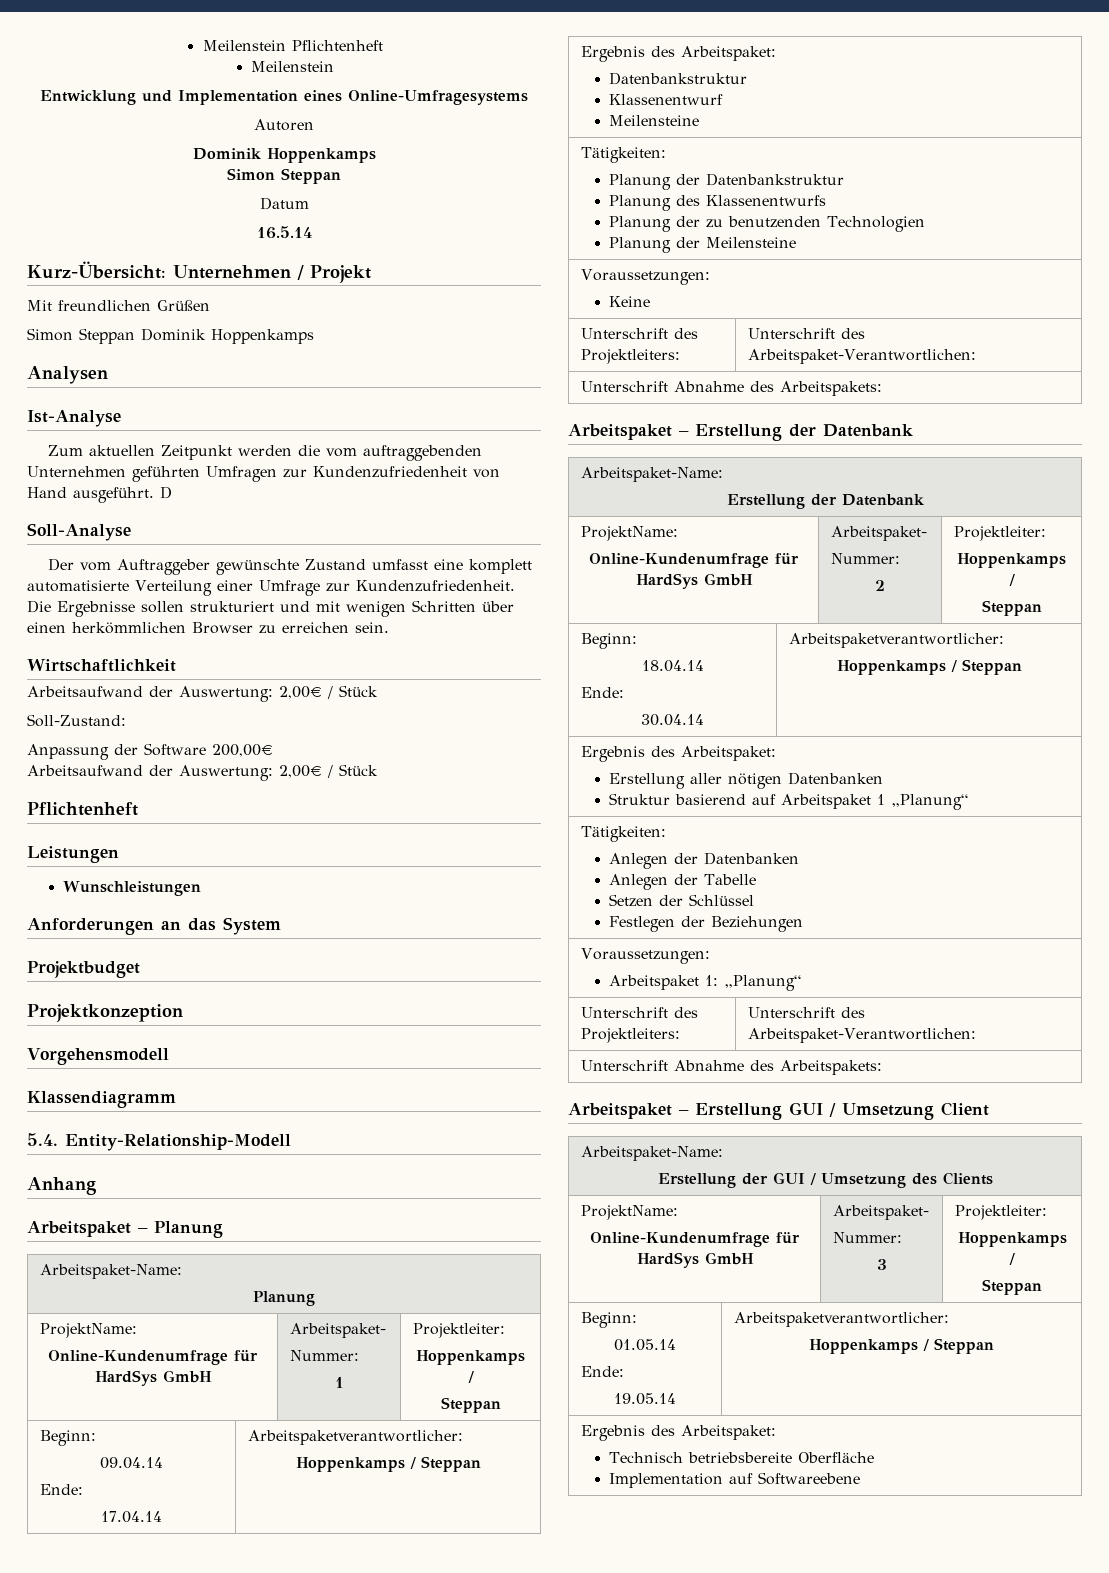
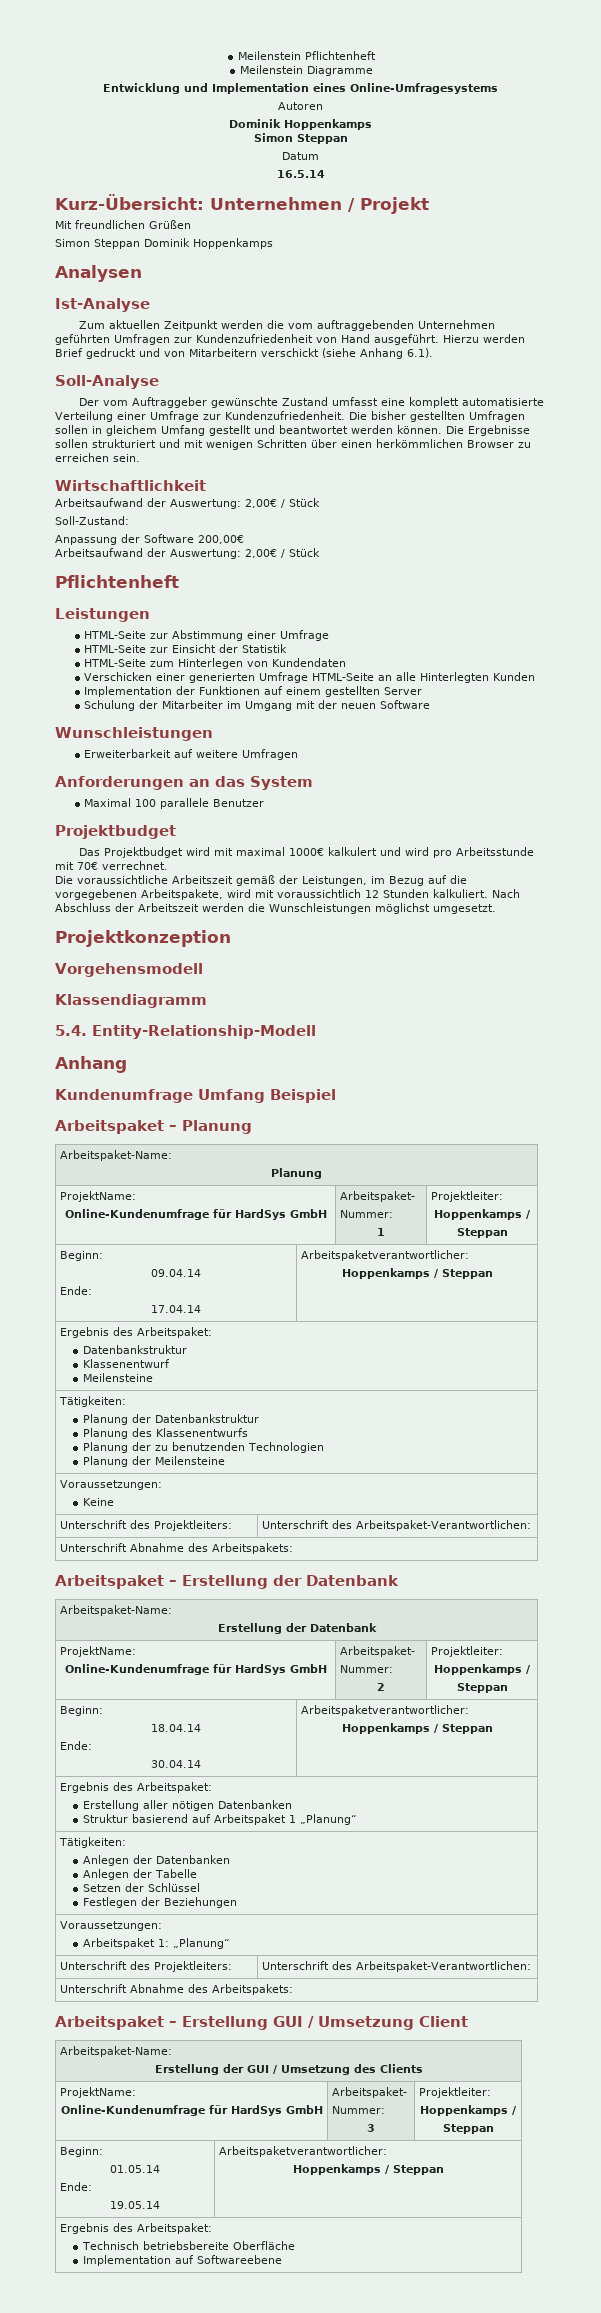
  Meilenstein Pflichtenheft
- Meilenstein
+ Meilenstein Diagramme
- D
+ Hierzu werden Brief gedruckt und von Mitarbeitern verschickt (siehe Anhang 6.1).
- Die Ergebnisse sollen strukturiert und mit wenigen Schritten über einen herkömmlichen Browser zu erreichen sein.
+ Die bisher gestellten Umfragen sollen in gleichem Umfang gestellt und beantwortet werden können. Die Ergebnisse sollen strukturiert und mit wenigen Schritten über einen herkömmlichen Browser zu erreichen sein.
+ HTML-Seite zur Abstimmung einer Umfrage
+ HTML-Seite zur Einsicht der Statistik
+ HTML-Seite zum Hinterlegen von Kundendaten
+ Verschicken einer generierten Umfrage HTML-Seite an alle Hinterlegten Kunden
+ Implementation der Funktionen auf einem gestellten Server
+ Schulung der Mitarbeiter im Umgang mit der neuen Software
  Wunschleistungen
+ Erweiterbarkeit auf weitere Umfragen
  Anforderungen an das System
+ Maximal 100 parallele Benutzer
  Projektbudget
+ Das Projektbudget wird mit maximal 1000€ kalkulert und wird pro Arbeitsstunde mit 70€ verrechnet.
+ Die voraussichtliche Arbeitszeit gemäß der Leistungen, im Bezug auf die vorgegebenen Arbeitspakete, wird mit voraussichtlich 12 Stunden kalkuliert. Nach Abschluss der Arbeitszeit werden die Wunschleistungen möglichst umgesetzt.
+ Kundenumfrage Umfang Beispiel

